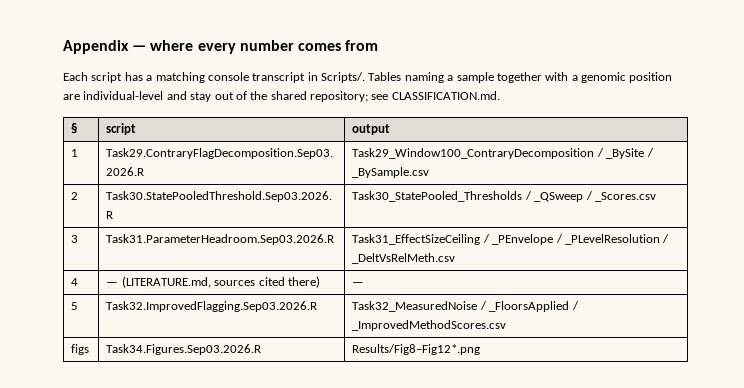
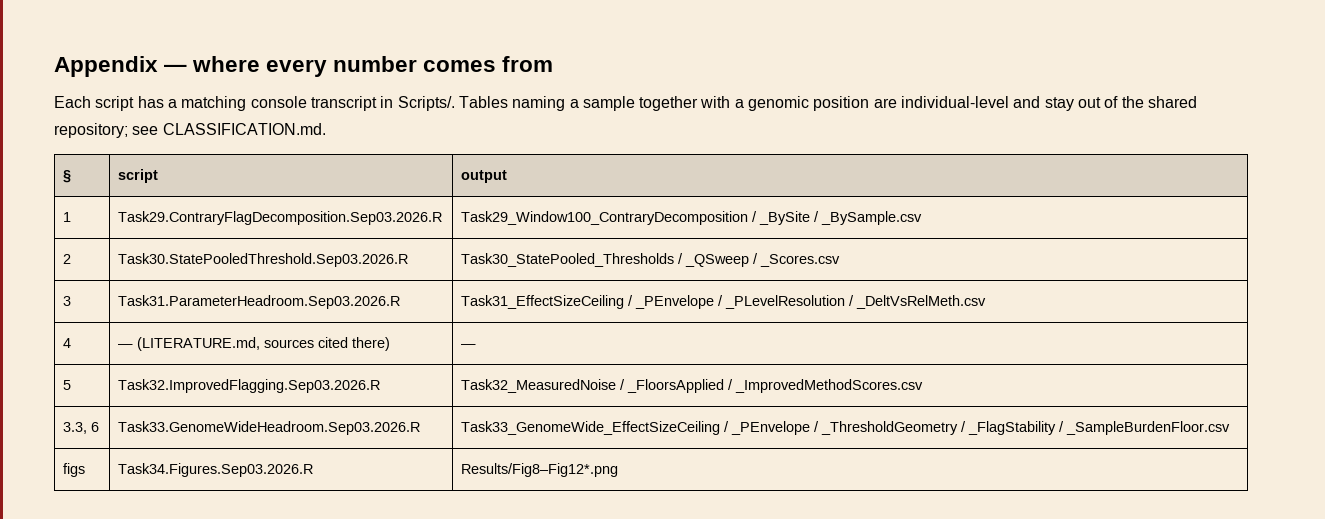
+ 3.3, 6 | Task33.GenomeWideHeadroom.Sep03.2026.R | Task33_GenomeWide_EffectSizeCeiling / _PEnvelope / _ThresholdGeometry / _FlagStability / _SampleBurdenFloor.csv

